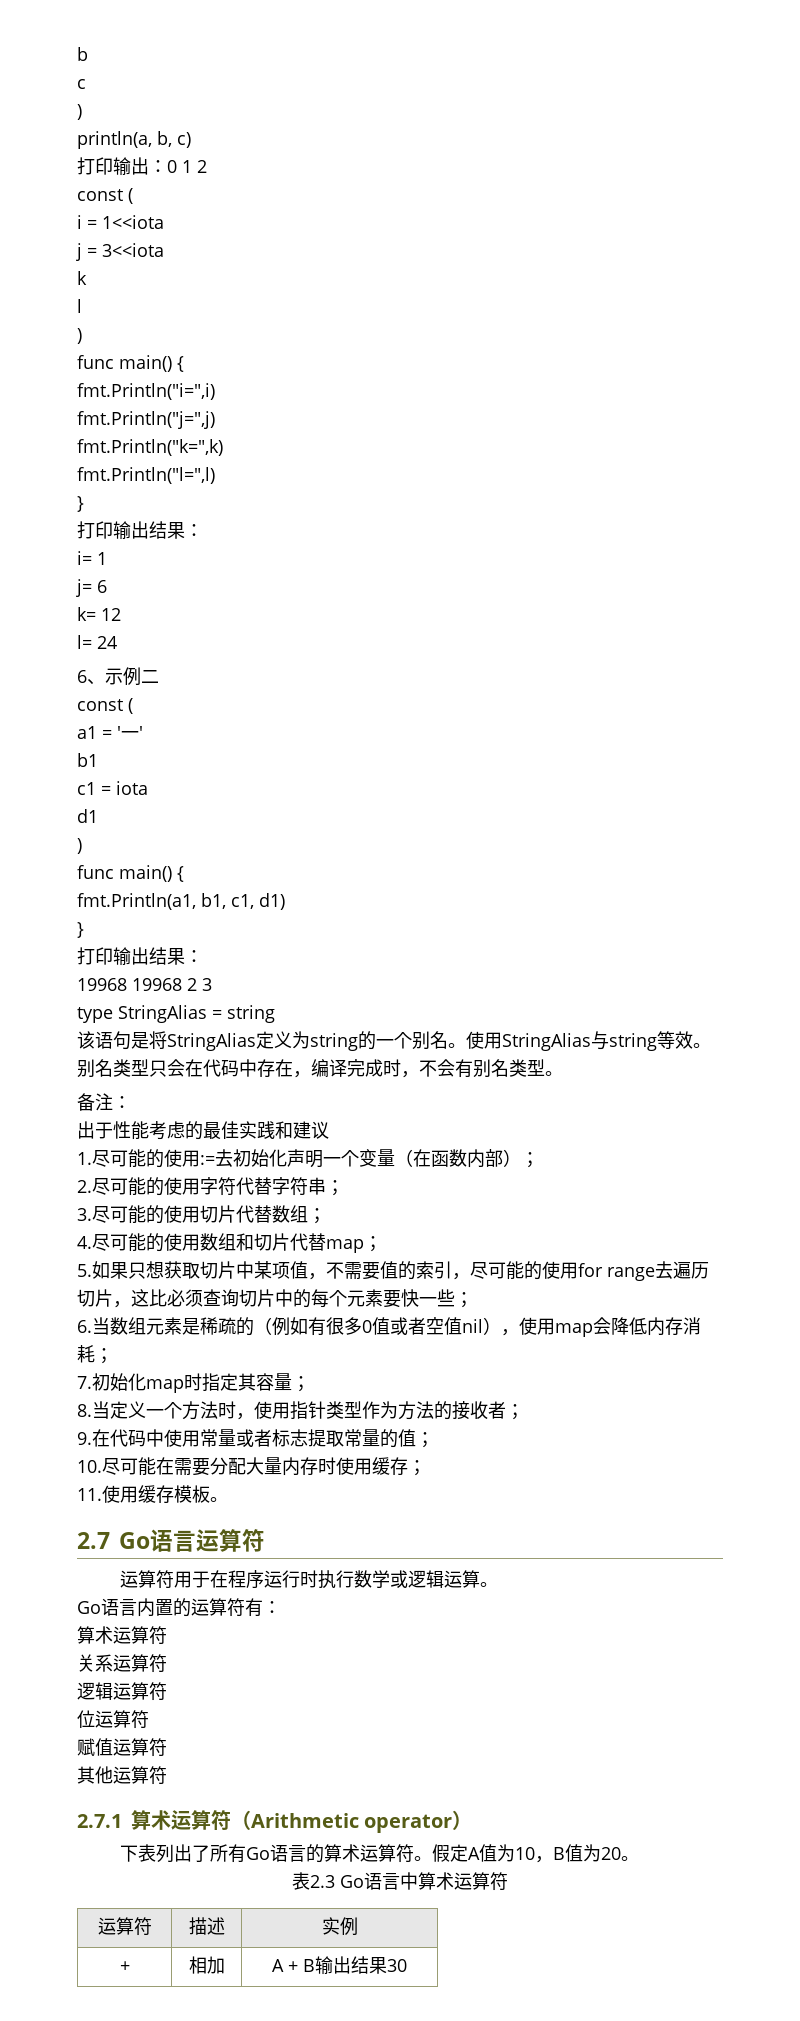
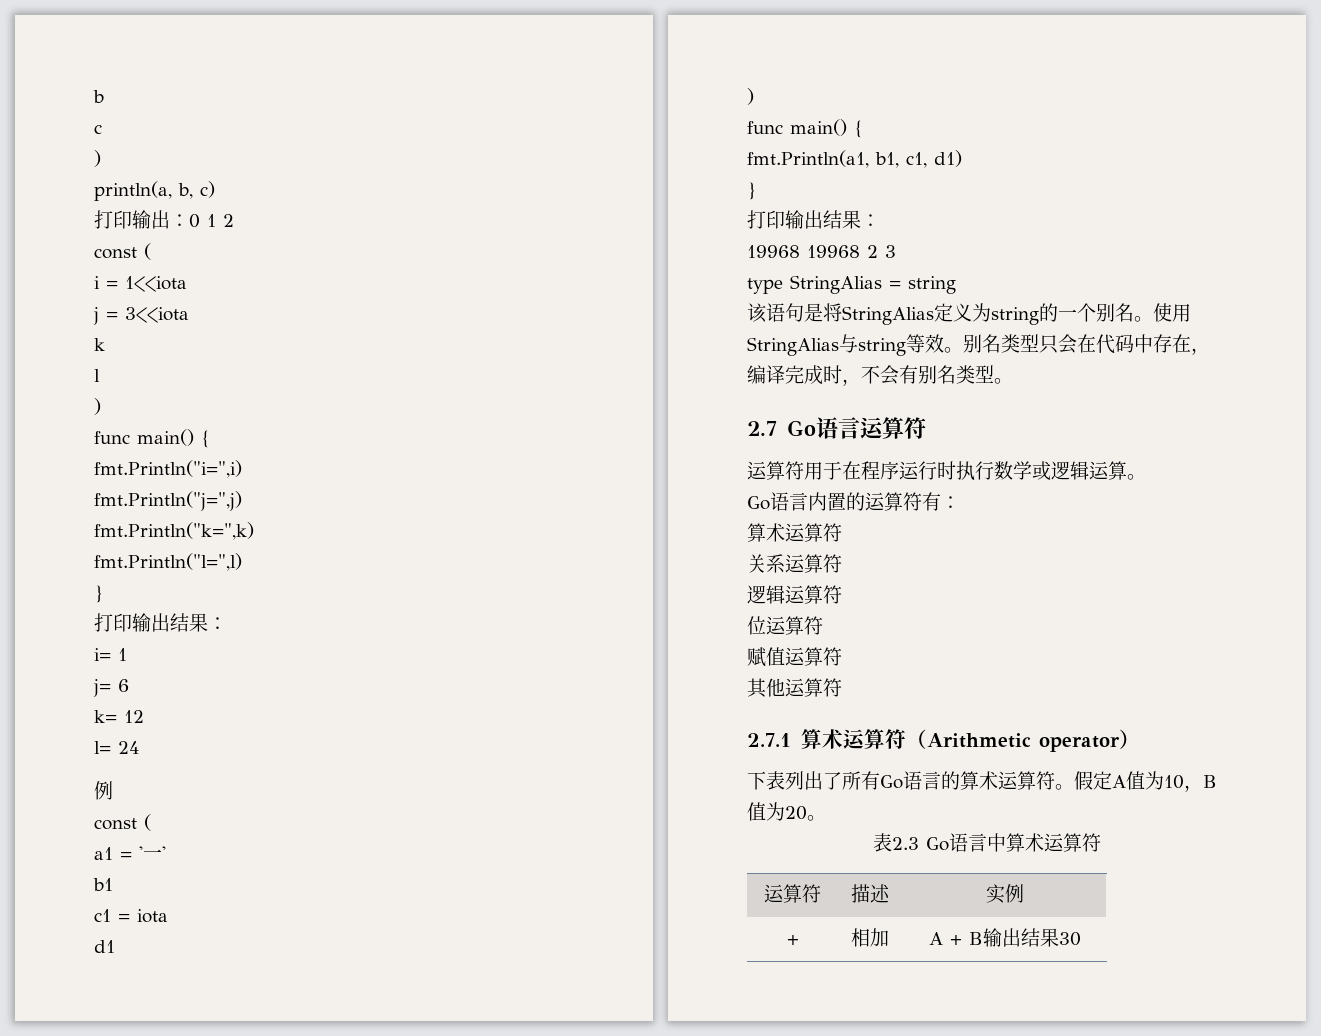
  l= 24
- 6、示例二
+ 例
- 备注：
- 出于性能考虑的最佳实践和建议
- 1.尽可能的使用:=去初始化声明一个变量（在函数内部）；
- 2.尽可能的使用字符代替字符串；
- 3.尽可能的使用切片代替数组；
- 4.尽可能的使用数组和切片代替map；
- 5.如果只想获取切片中某项值，不需要值的索引，尽可能的使用for range去遍历切片，这比必须查询切片中的每个元素要快一些；
- 6.当数组元素是稀疏的（例如有很多0值或者空值nil），使用map会降低内存消耗；
- 7.初始化map时指定其容量；
- 8.当定义一个方法时，使用指针类型作为方法的接收者；
- 9.在代码中使用常量或者标志提取常量的值；
- 10.尽可能在需要分配大量内存时使用缓存；
- 11.使用缓存模板。

